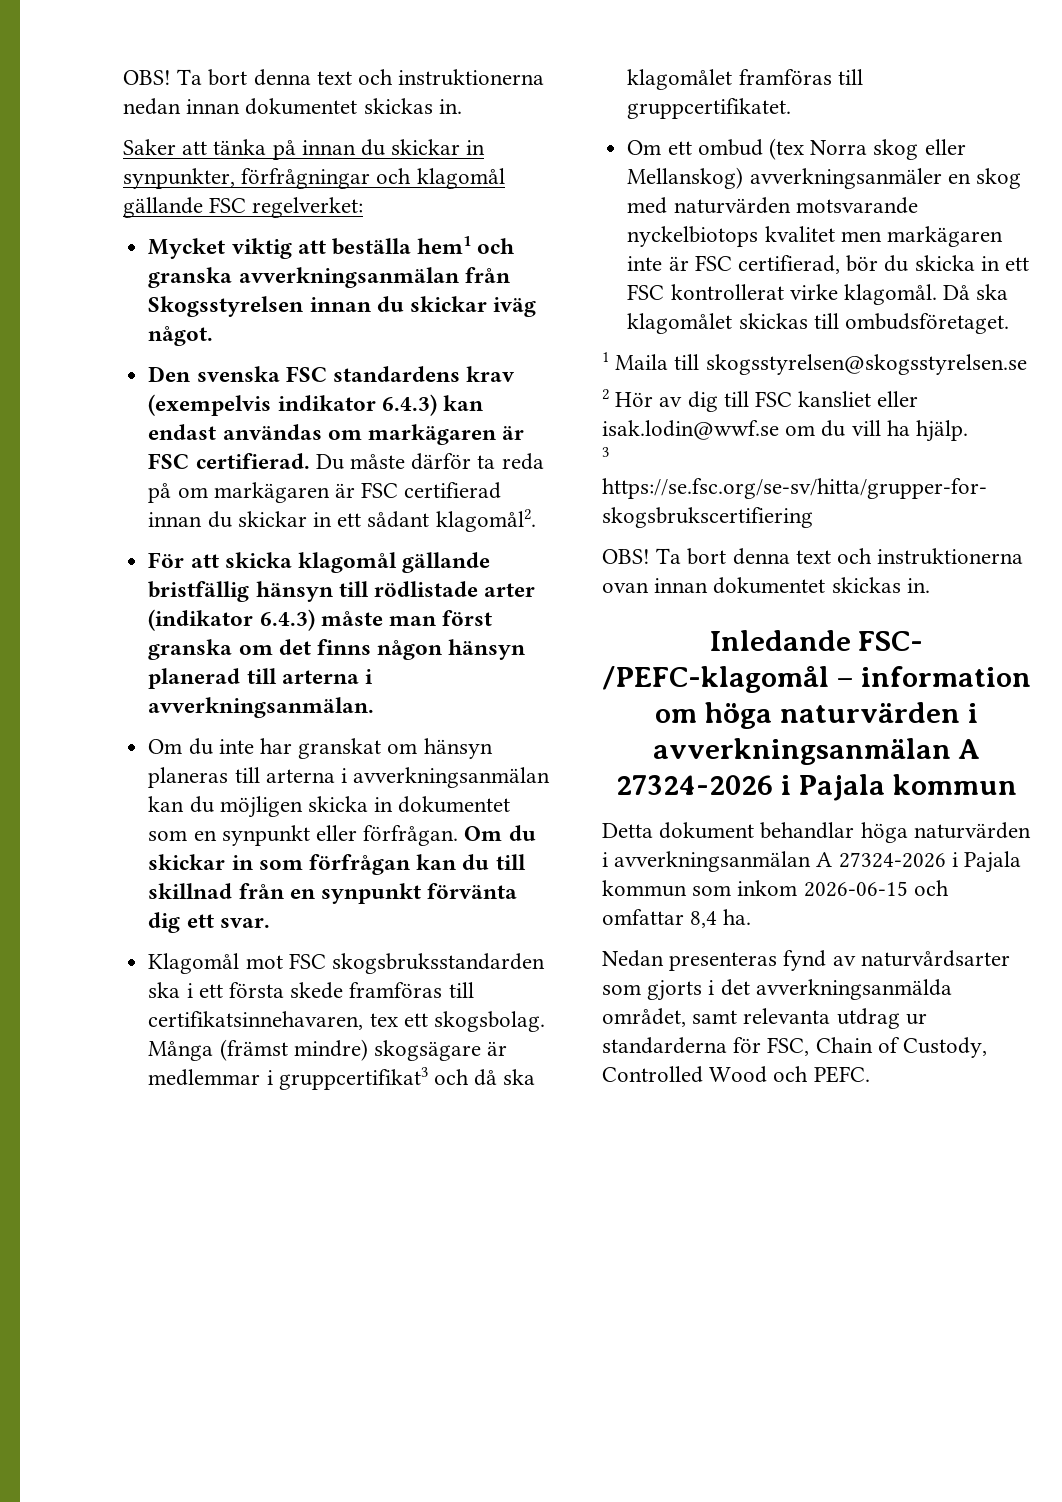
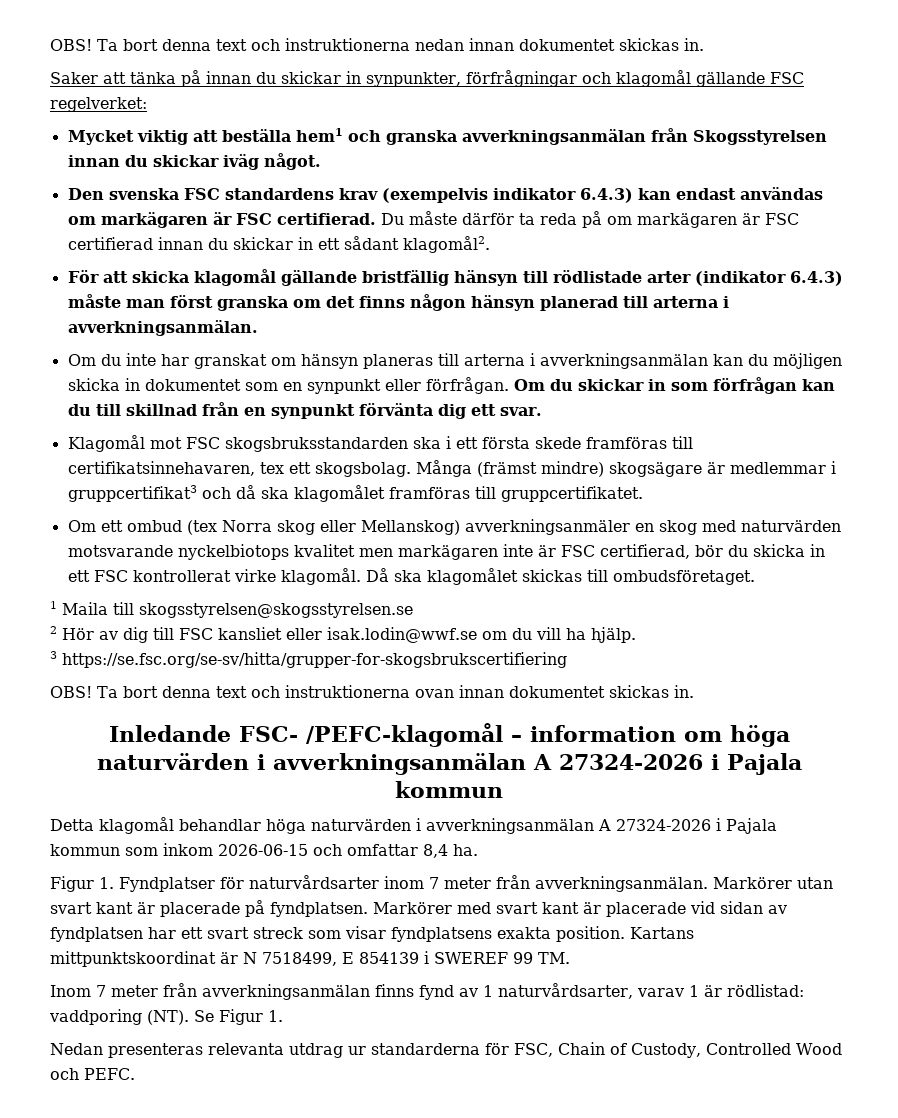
- Detta dokument behandlar höga naturvärden i avverkningsanmälan A 27324-2026 i Pajala kommun som inkom 2026-06-15 och omfattar 8,4 ha.
+ Detta klagomål behandlar höga naturvärden i avverkningsanmälan A 27324-2026 i Pajala kommun som inkom 2026-06-15 och omfattar 8,4 ha.
- Nedan presenteras fynd av naturvårdsarter som gjorts i det avverkningsanmälda området, samt relevanta utdrag ur standarderna för FSC, Chain of Custody, Controlled Wood och PEFC.
+ Figur 1. Fyndplatser för naturvårdsarter inom 7 meter från avverkningsanmälan. Markörer utan svart kant är placerade på fyndplatsen. Markörer med svart kant är placerade vid sidan av fyndplatsen har ett svart streck som visar fyndplatsens exakta position. Kartans mittpunktskoordinat är N 7518499, E 854139 i SWEREF 99 TM.
+ Inom 7 meter från avverkningsanmälan finns fynd av 1 naturvårdsarter, varav 1 är rödlistad: vaddporing (NT). Se Figur 1.
+ Nedan presenteras relevanta utdrag ur standarderna för FSC, Chain of Custody, Controlled Wood och PEFC.

